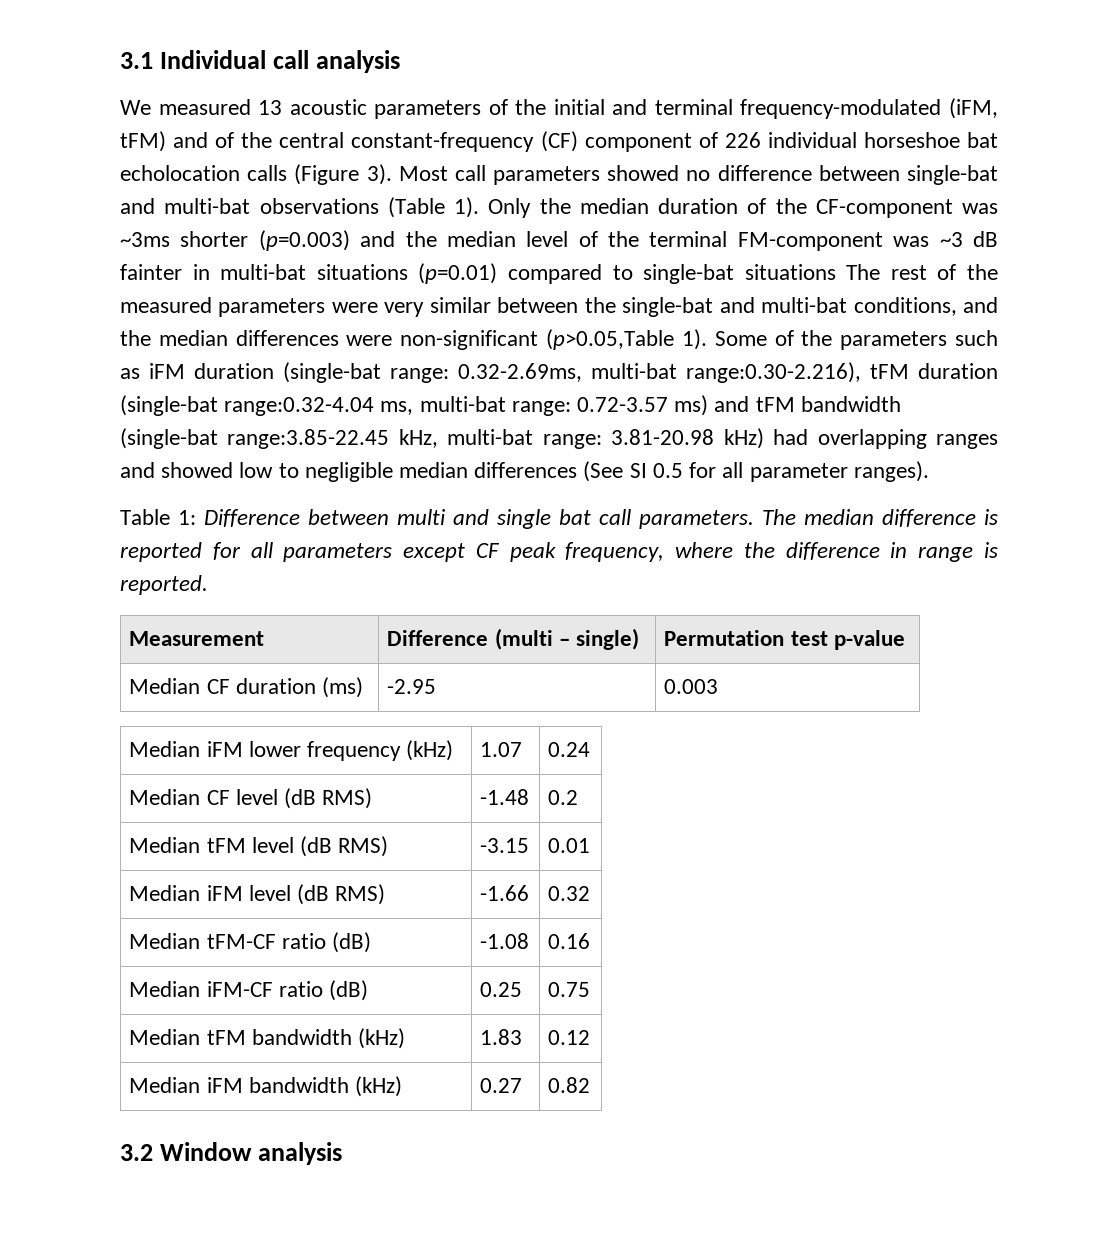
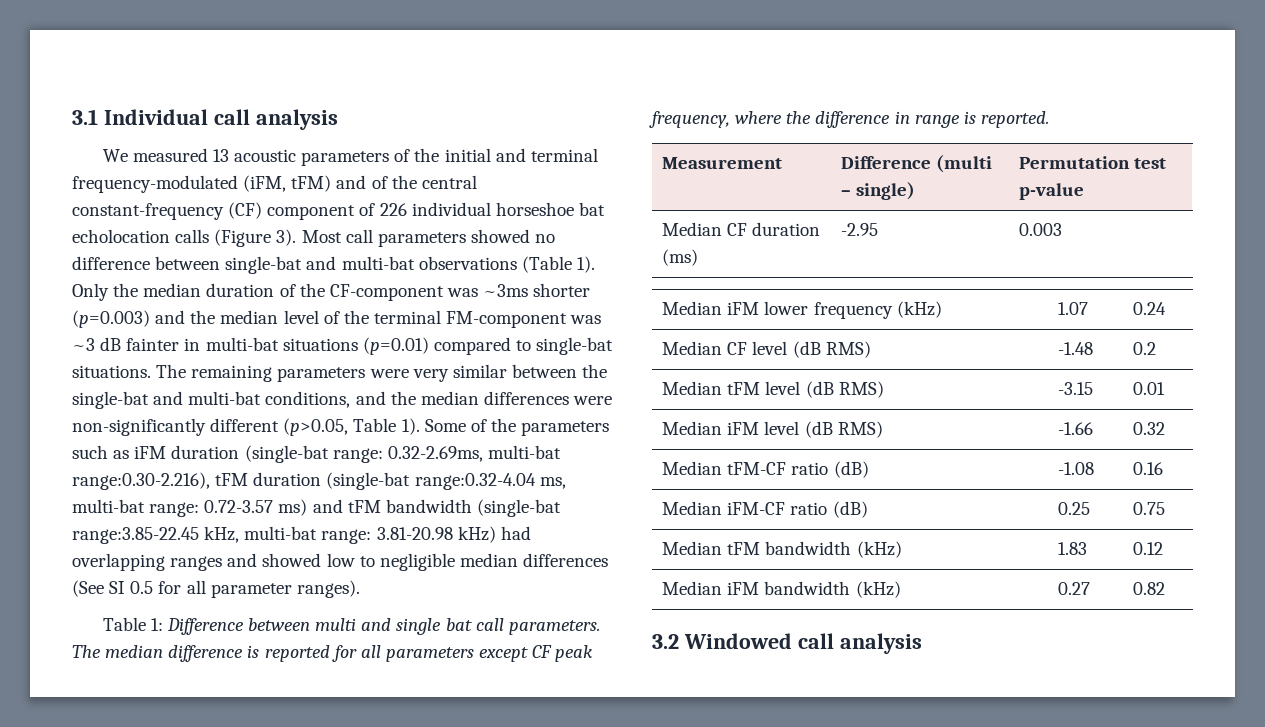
- Only the median duration of the CF-component was ~3ms shorter (p=0.003) and the median level of the terminal FM-component was ~3 dB fainter in multi-bat situations (p=0.01) compared to single-bat situations The rest of the measured parameters were very similar between the single-bat and multi-bat conditions, and the median differences were non-significant (p>0.05,Table 1).
+ Only the median duration of the CF-component was ~3ms shorter (p=0.003) and the median level of the terminal FM-component was ~3 dB fainter in multi-bat situations (p=0.01) compared to single-bat situations. The remaining parameters were very similar between the single-bat and multi-bat conditions, and the median differences were non-significantly different (p>0.05, Table 1).
- 3.2 Window analysis
+ 3.2 Windowed call analysis

